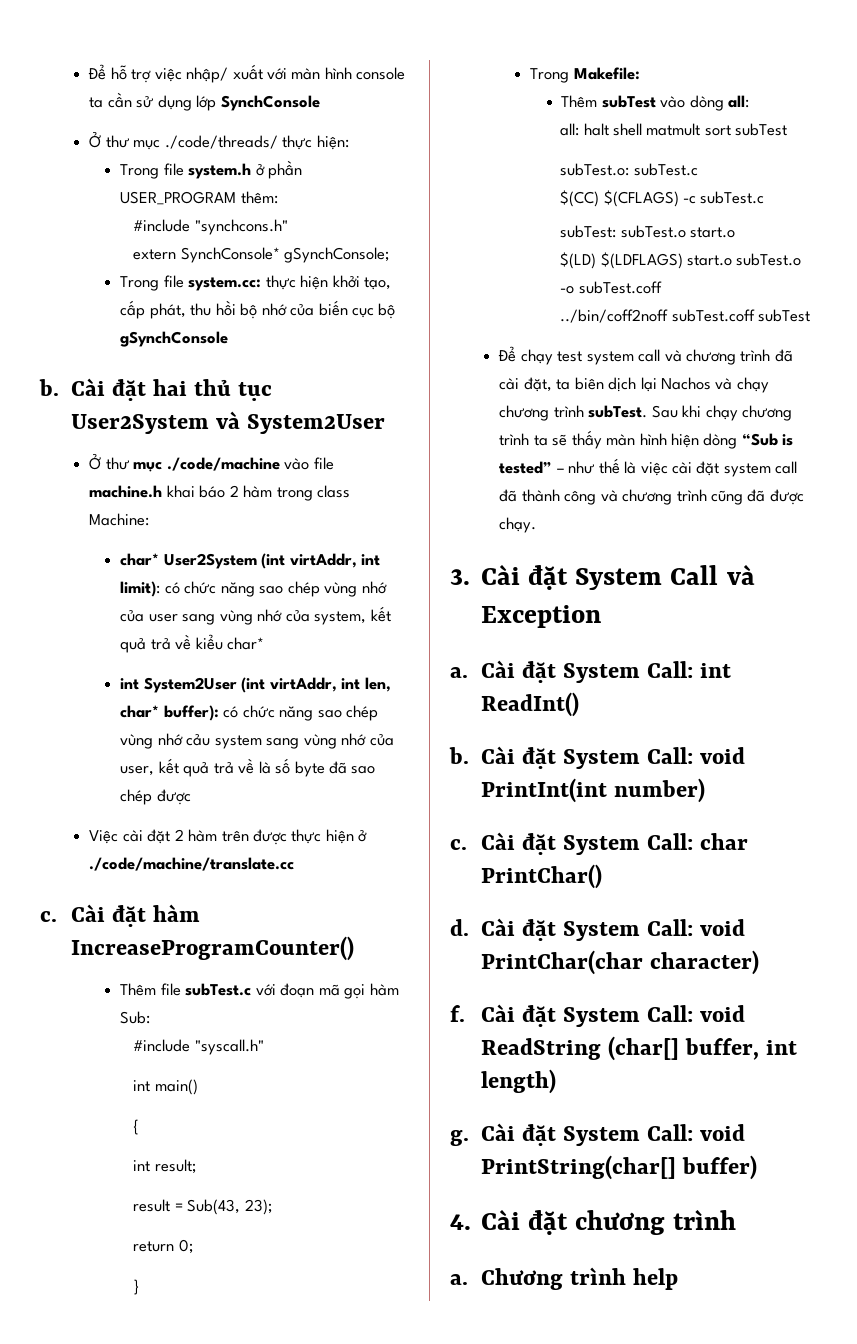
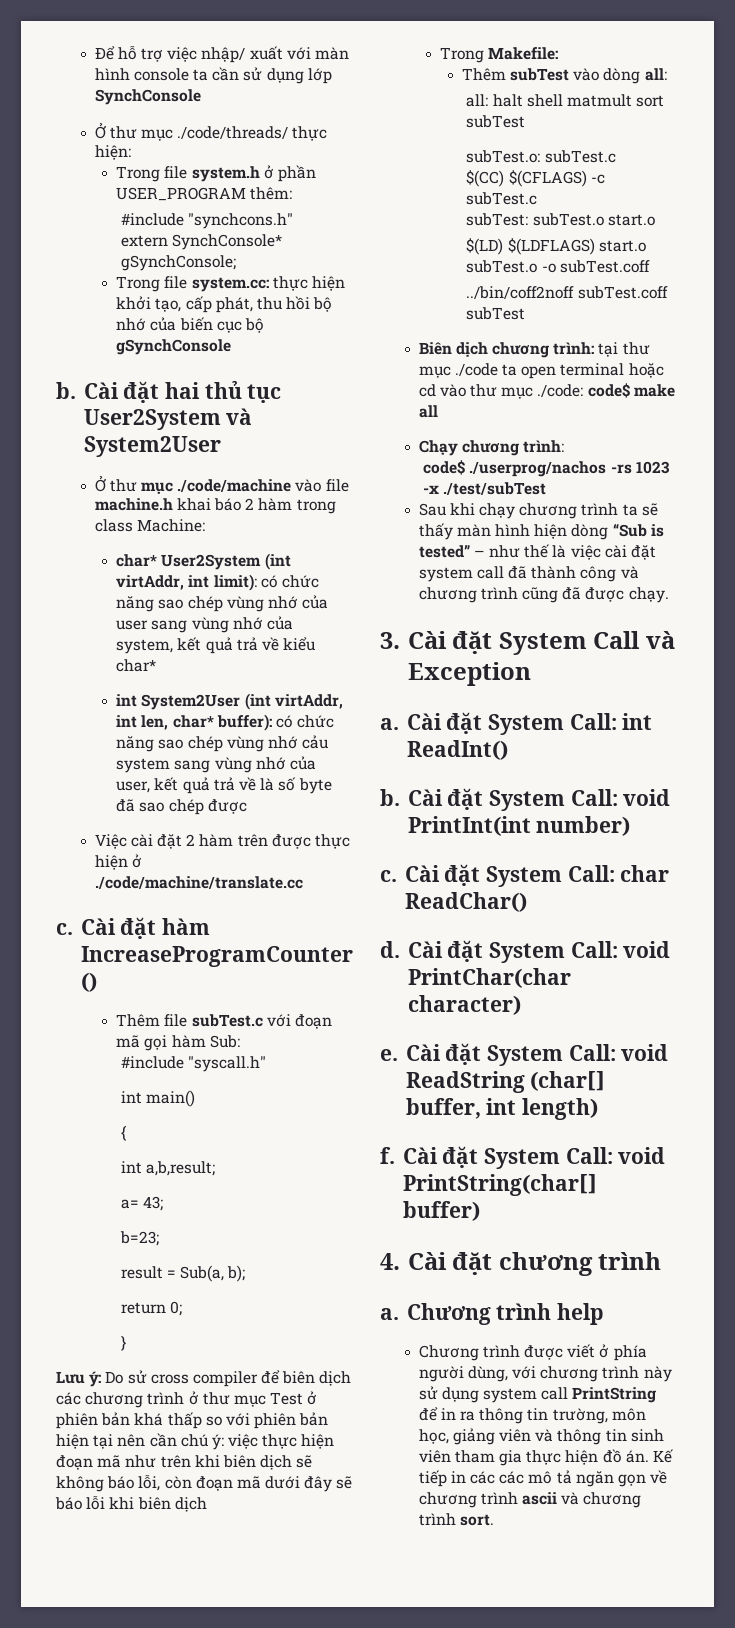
- int result;
+ int a,b,result;
+ a= 43;
+ b=23;
- result = Sub(43, 23);
+ result = Sub(a, b);
+ Lưu ý: Do sử cross compiler để biên dịch các chương trình ở thư mục Test ở phiên bản khá thấp so với phiên bản hiện tại nên cần chú ý: việc thực hiện đoạn mã như trên khi biên dịch sẽ không báo lỗi, còn đoạn mã dưới đây sẽ báo lỗi khi biên dịch
- Để chạy test system call và chương trình đã cài đặt, ta biên dịch lại Nachos và chạy chương trình subTest. Sau khi chạy chương trình ta sẽ thấy màn hình hiện dòng “Sub is tested” – như thế là việc cài đặt system call đã thành công và chương trình cũng đã được chạy.
+ Biên dịch chương trình: tại thư mục ./code ta open terminal hoặc cd vào thư mục ./code: code$ make all
+ Chạy chương trình:
+ code$ ./userprog/nachos -rs 1023 -x ./test/subTest
+ Sau khi chạy chương trình ta sẽ thấy màn hình hiện dòng “Sub is tested” – như thế là việc cài đặt system call đã thành công và chương trình cũng đã được chạy.
- Cài đặt System Call: char PrintChar()
+ Cài đặt System Call: char ReadChar()
- f.
+ e.
- g.
+ f.
+ Chương trình được viết ở phía người dùng, với chương trình này sử dụng system call PrintString để in ra thông tin trường, môn học, giảng viên và thông tin sinh viên tham gia thực hiện đồ án. Kế tiếp in các các mô tả ngăn gọn về chương trình ascii và chương trình sort.

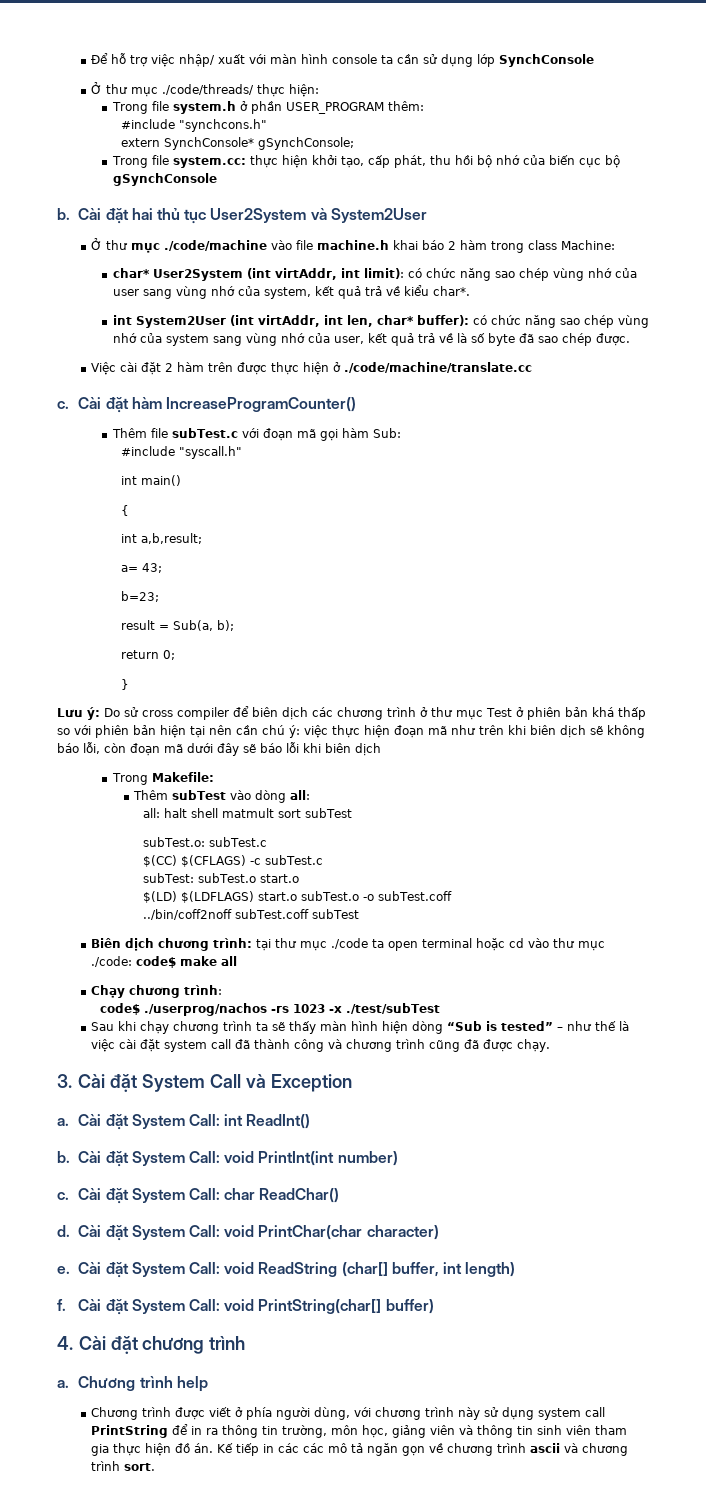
- char* User2System (int virtAddr, int limit): có chức năng sao chép vùng nhớ của user sang vùng nhớ của system, kết quả trả về kiểu char*
+ char* User2System (int virtAddr, int limit): có chức năng sao chép vùng nhớ của user sang vùng nhớ của system, kết quả trả về kiểu char*.
- int System2User (int virtAddr, int len, char* buffer): có chức năng sao chép vùng nhớ cảu system sang vùng nhớ của user, kết quả trả về là số byte đã sao chép được
+ int System2User (int virtAddr, int len, char* buffer): có chức năng sao chép vùng nhớ của system sang vùng nhớ của user, kết quả trả về là số byte đã sao chép được.

